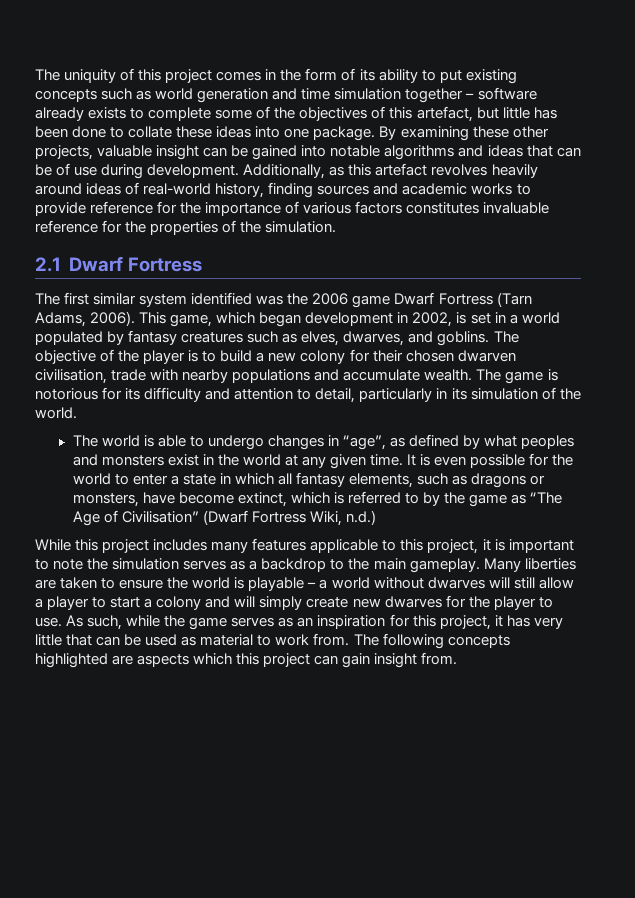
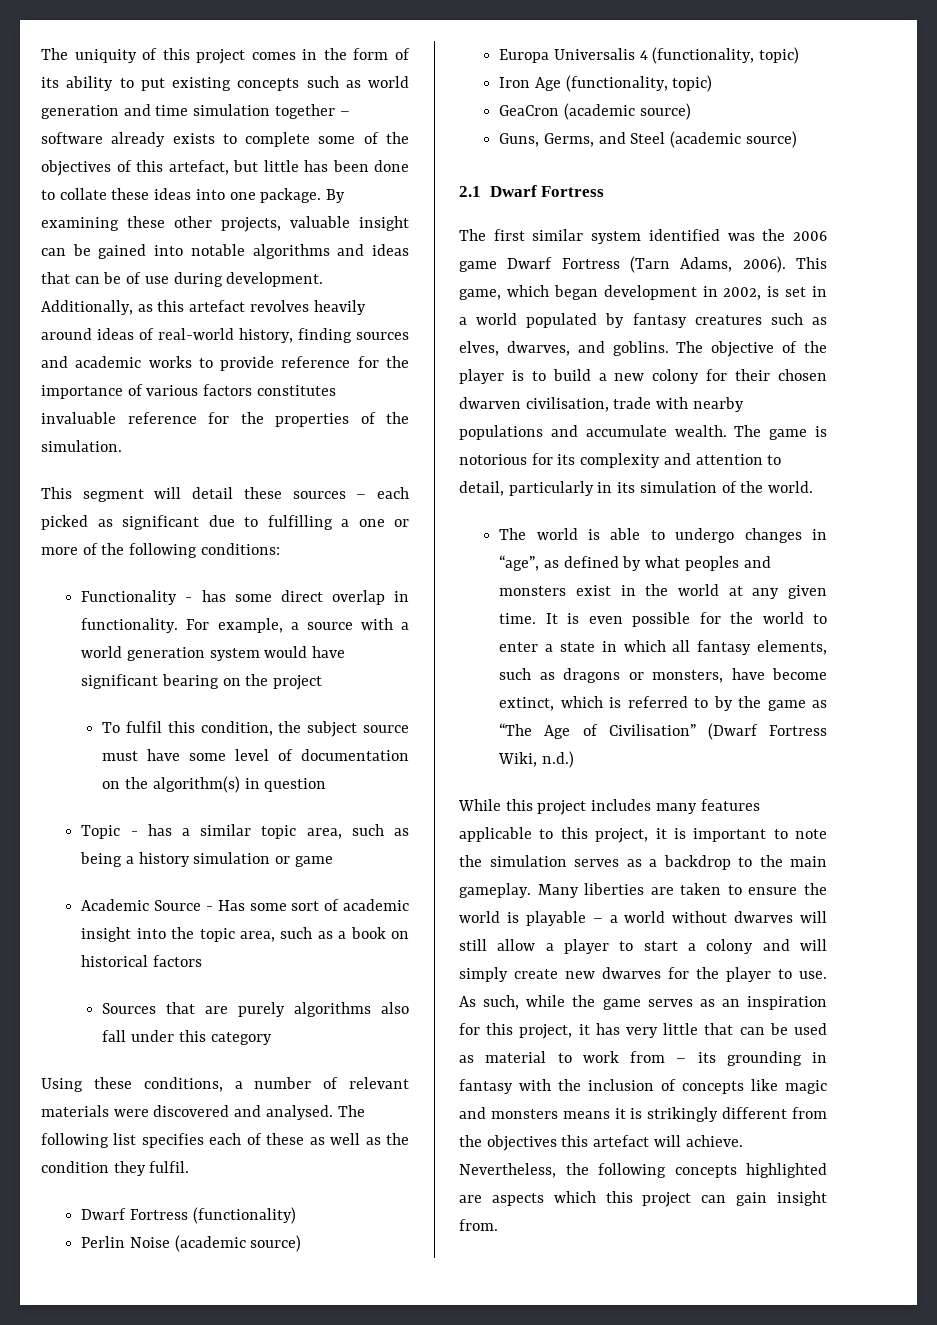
+ This segment will detail these sources – each picked as significant due to fulfilling a one or more of the following conditions:
+ Functionality - has some direct overlap in functionality. For example, a source with a world generation system would have significant bearing on the project
+ To fulfil this condition, the subject source must have some level of documentation on the algorithm(s) in question
+ Topic - has a similar topic area, such as being a history simulation or game
+ Academic Source - Has some sort of academic insight into the topic area, such as a book on historical factors
+ Sources that are purely algorithms also fall under this category
+ Using these conditions, a number of relevant materials were discovered and analysed. The following list specifies each of these as well as the condition they fulfil.
+ Dwarf Fortress (functionality)
+ Perlin Noise (academic source)
+ Europa Universalis 4 (functionality, topic)
+ Iron Age (functionality, topic)
+ GeaCron (academic source)
+ Guns, Germs, and Steel (academic source)
- The game is notorious for its difficulty and attention to detail, particularly in its simulation of the world.
+ The game is notorious for its complexity and attention to detail, particularly in its simulation of the world.
- As such, while the game serves as an inspiration for this project, it has very little that can be used as material to work from. The following concepts highlighted are aspects which this project can gain insight from.
+ As such, while the game serves as an inspiration for this project, it has very little that can be used as material to work from – its grounding in fantasy with the inclusion of concepts like magic and monsters means it is strikingly different from the objectives this artefact will achieve. Nevertheless, the following concepts highlighted are aspects which this project can gain insight from.

